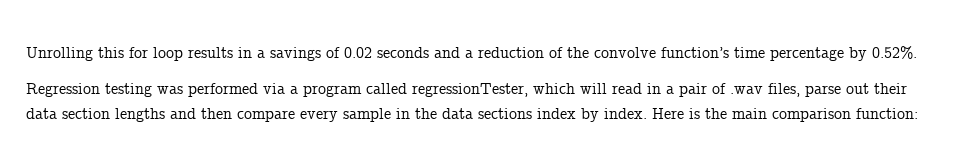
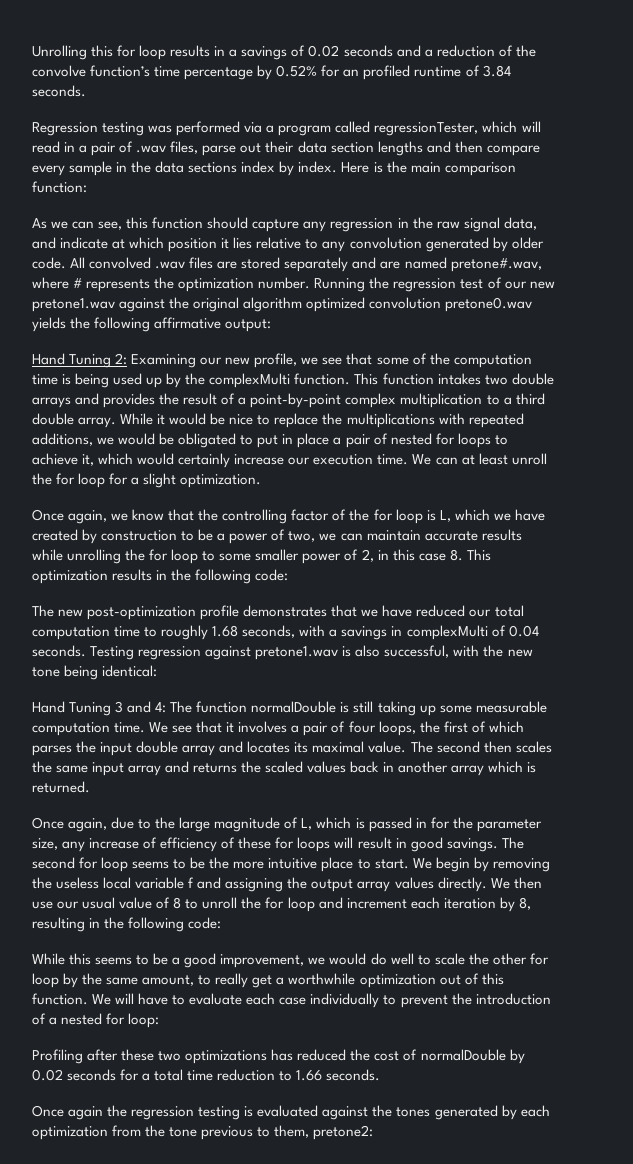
- Unrolling this for loop results in a savings of 0.02 seconds and a reduction of the convolve function’s time percentage by 0.52%.
+ Unrolling this for loop results in a savings of 0.02 seconds and a reduction of the convolve function’s time percentage by 0.52% for an profiled runtime of 3.84 seconds.
+ As we can see, this function should capture any regression in the raw signal data, and indicate at which position it lies relative to any convolution generated by older code. All convolved .wav files are stored separately and are named pretone#.wav, where # represents the optimization number. Running the regression test of our new pretone1.wav against the original algorithm optimized convolution pretone0.wav yields the following affirmative output:
+ Hand Tuning 2: Examining our new profile, we see that some of the computation time is being used up by the complexMulti function. This function intakes two double arrays and provides the result of a point-by-point complex multiplication to a third double array. While it would be nice to replace the multiplications with repeated additions, we would be obligated to put in place a pair of nested for loops to achieve it, which would certainly increase our execution time. We can at least unroll the for loop for a slight optimization.
+ Once again, we know that the controlling factor of the for loop is L, which we have created by construction to be a power of two, we can maintain accurate results while unrolling the for loop to some smaller power of 2, in this case 8. This optimization results in the following code:
+ The new post-optimization profile demonstrates that we have reduced our total computation time to roughly 1.68 seconds, with a savings in complexMulti of 0.04 seconds. Testing regression against pretone1.wav is also successful, with the new tone being identical:
+ Hand Tuning 3 and 4: The function normalDouble is still taking up some measurable computation time. We see that it involves a pair of four loops, the first of which parses the input double array and locates its maximal value. The second then scales the same input array and returns the scaled values back in another array which is returned.
+ Once again, due to the large magnitude of L, which is passed in for the parameter size, any increase of efficiency of these for loops will result in good savings. The second for loop seems to be the more intuitive place to start. We begin by removing the useless local variable f and assigning the output array values directly. We then use our usual value of 8 to unroll the for loop and increment each iteration by 8, resulting in the following code:
+ While this seems to be a good improvement, we would do well to scale the other for loop by the same amount, to really get a worthwhile optimization out of this function. We will have to evaluate each case individually to prevent the introduction of a nested for loop:
+ Profiling after these two optimizations has reduced the cost of normalDouble by 0.02 seconds for a total time reduction to 1.66 seconds.
+ Once again the regression testing is evaluated against the tones generated by each optimization from the tone previous to them, pretone2:

